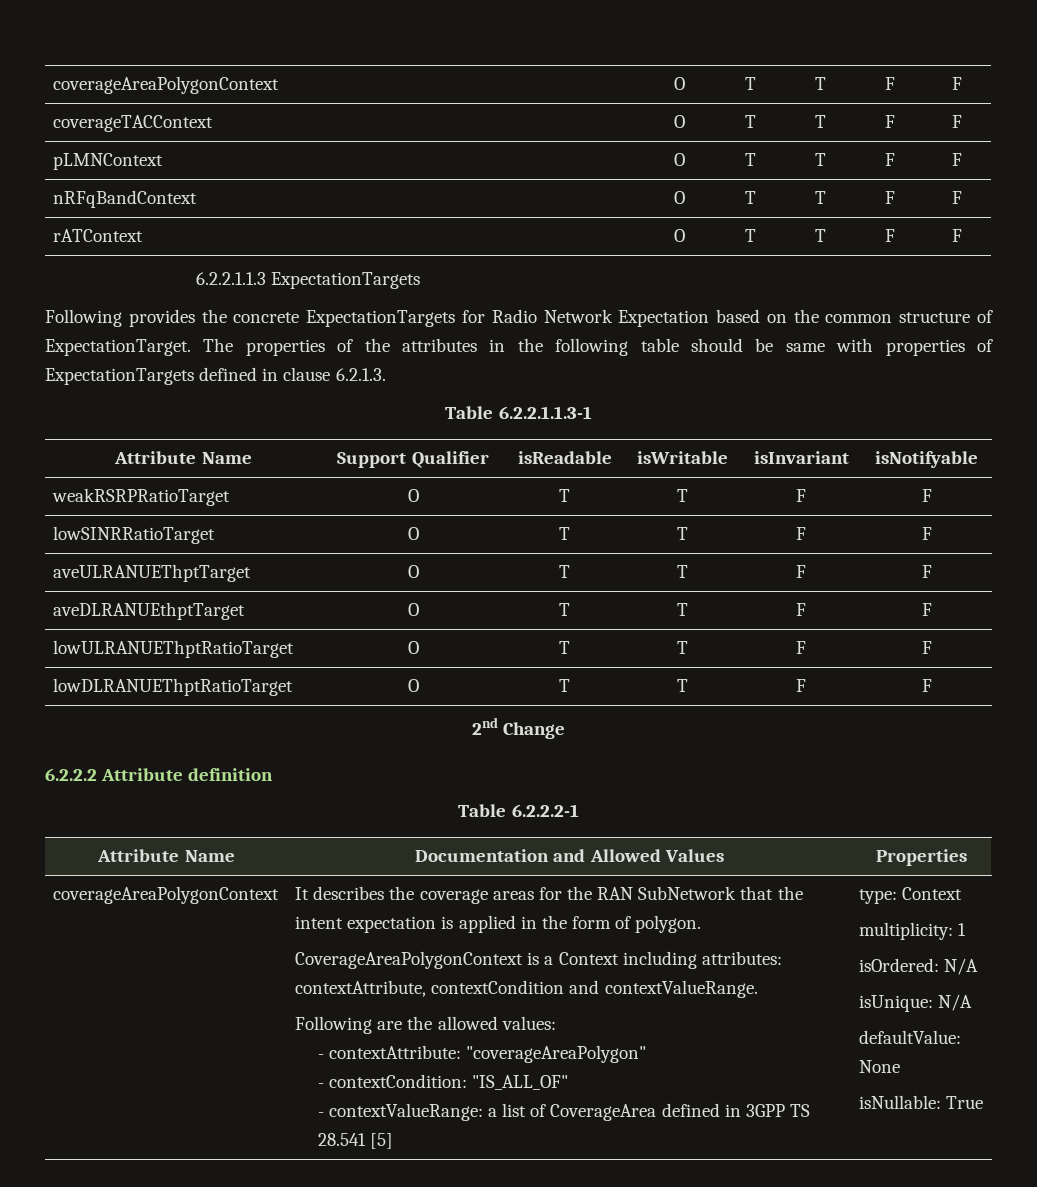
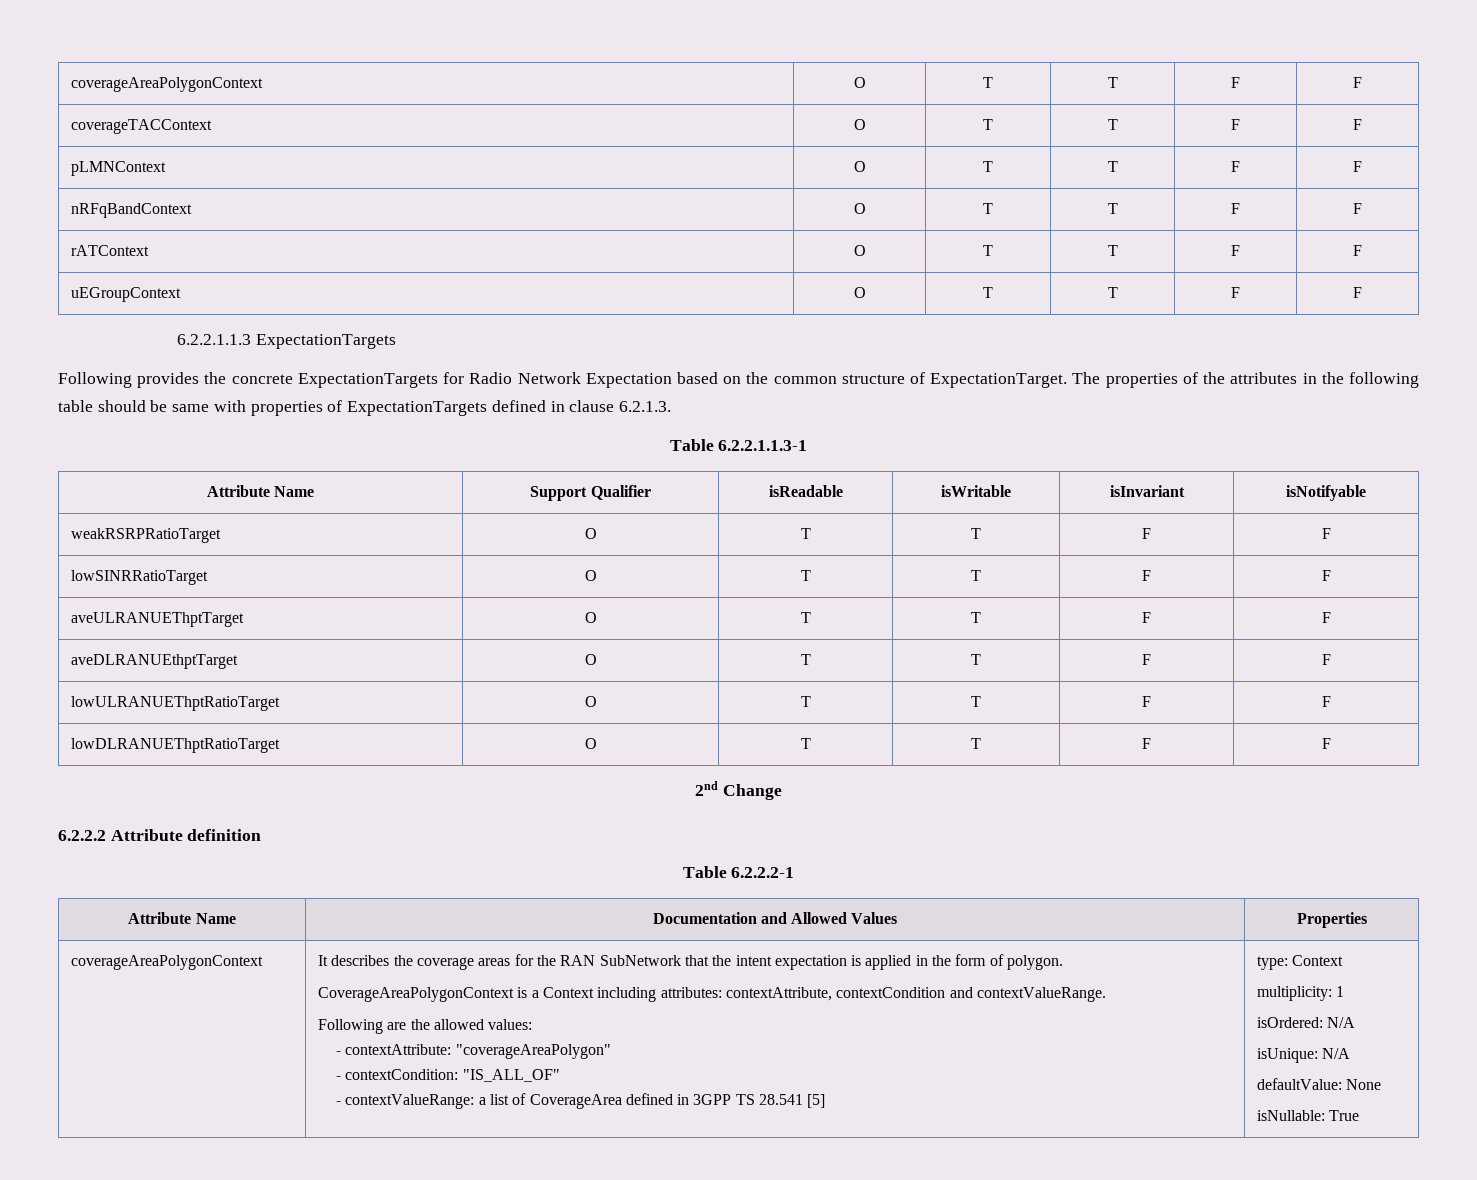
+ uEGroupContext | O | T | T | F | F

